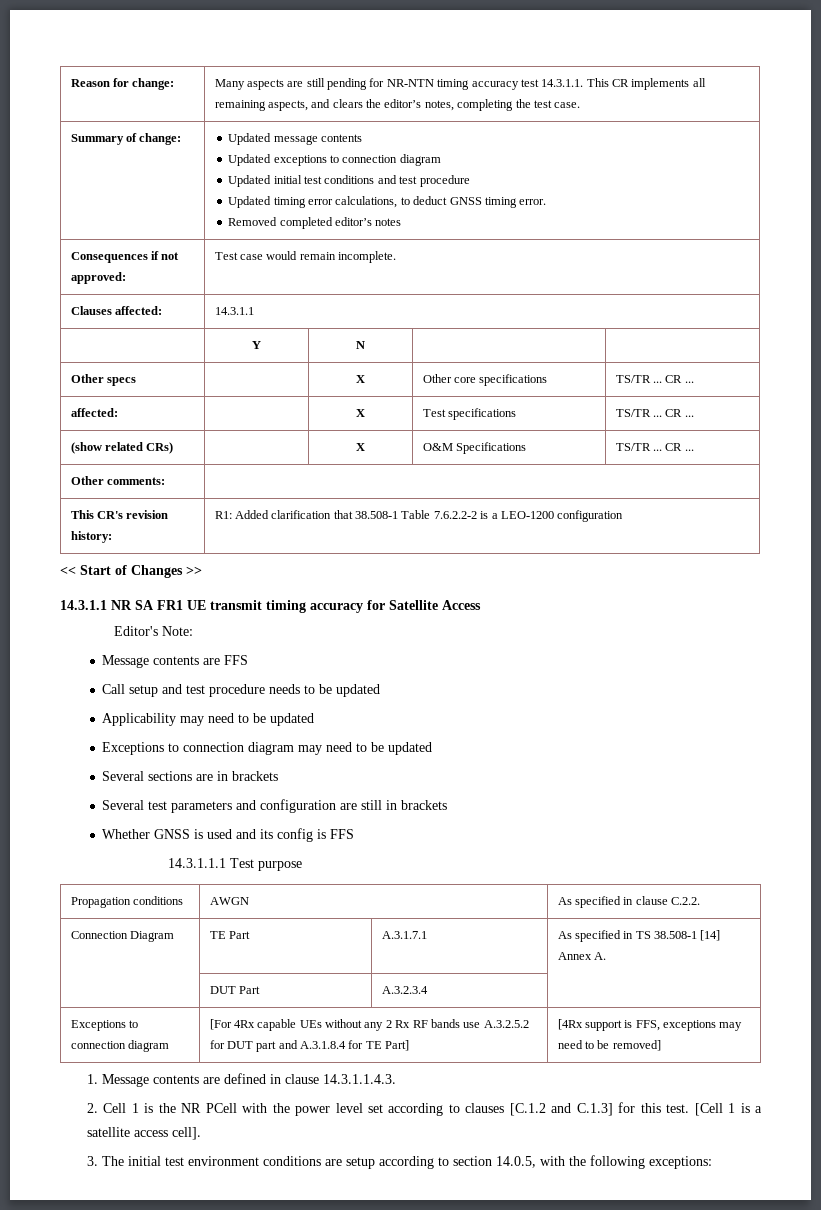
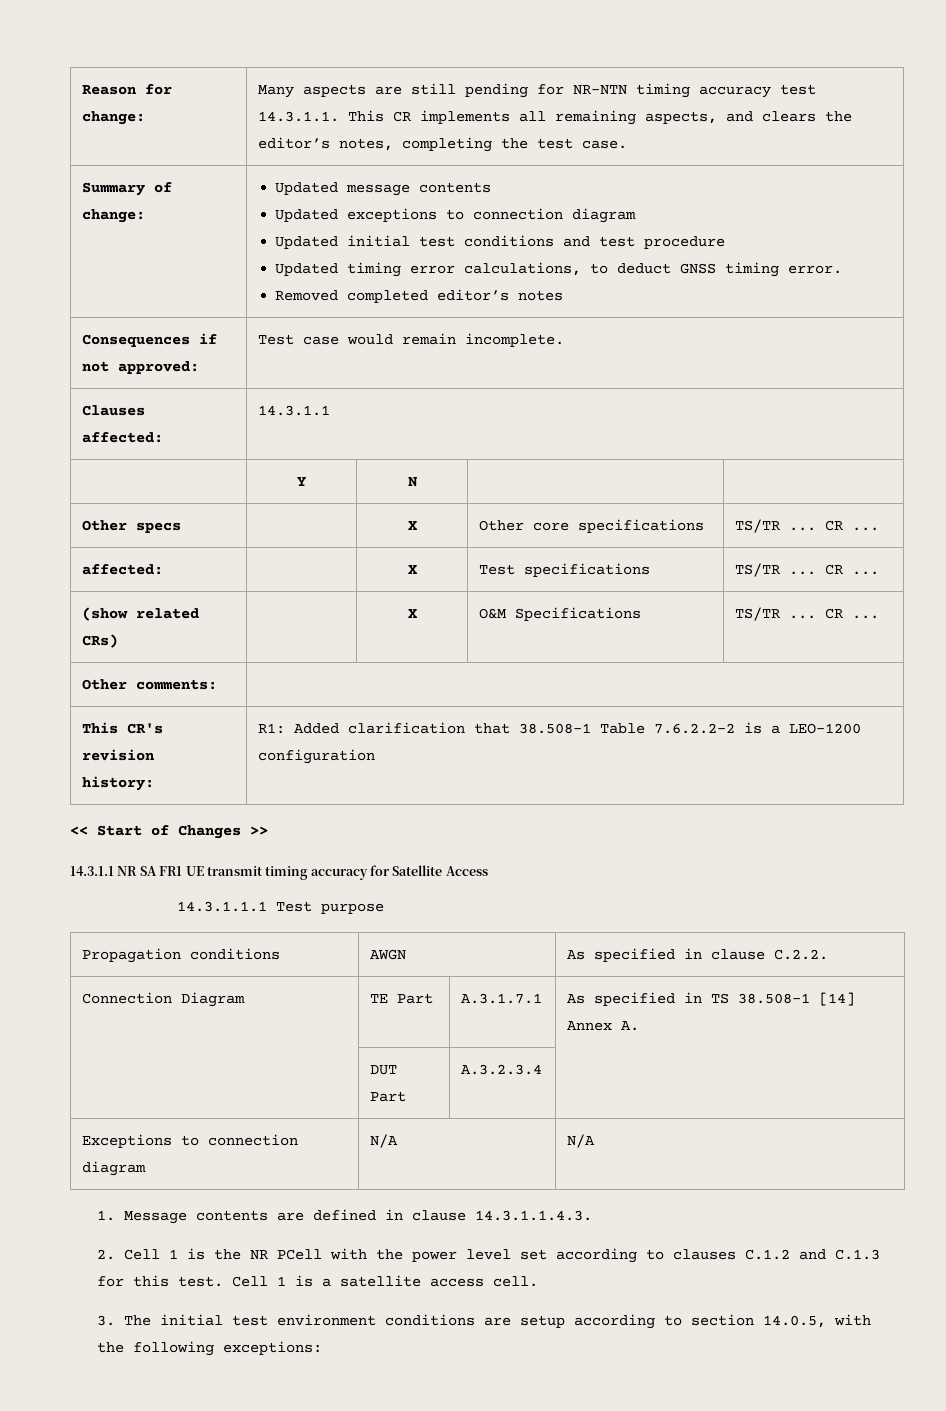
- Editor's Note:
- Message contents are FFS
- Call setup and test procedure needs to be updated
- Applicability may need to be updated
- Exceptions to connection diagram may need to be updated
- Several sections are in brackets
- Several test parameters and configuration are still in brackets
- Whether GNSS is used and its config is FFS
- Exceptions to connection diagram | [For 4Rx capable UEs without any 2 Rx RF bands use A.3.2.5.2 for DUT part and A.3.1.8.4 for TE Part] | [4Rx support is FFS, exceptions may need to be removed]
+ Exceptions to connection diagram | N/A | N/A
- 2. Cell 1 is the NR PCell with the power level set according to clauses [C.1.2 and C.1.3] for this test.
+ 2. Cell 1 is the NR PCell with the power level set according to clauses C.1.2 and C.1.3 for this test.
- [Cell 1 is a satellite access cell].
+ Cell 1 is a satellite access cell.

